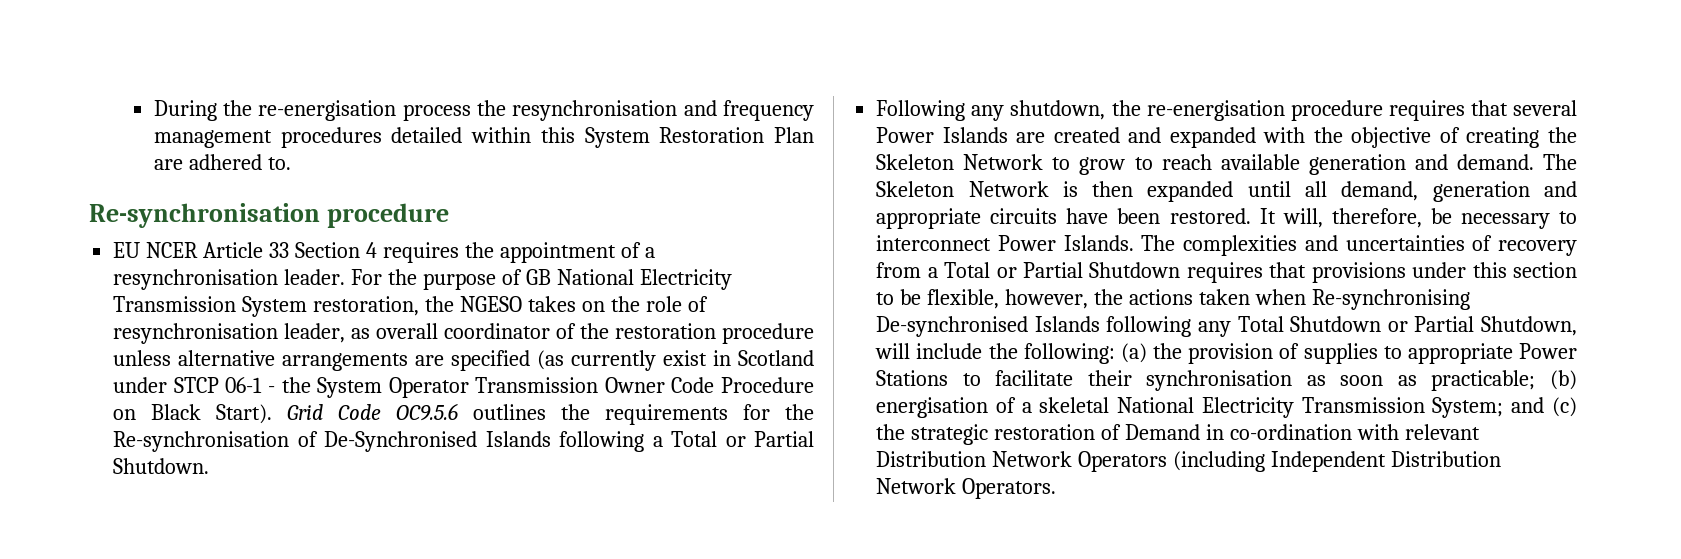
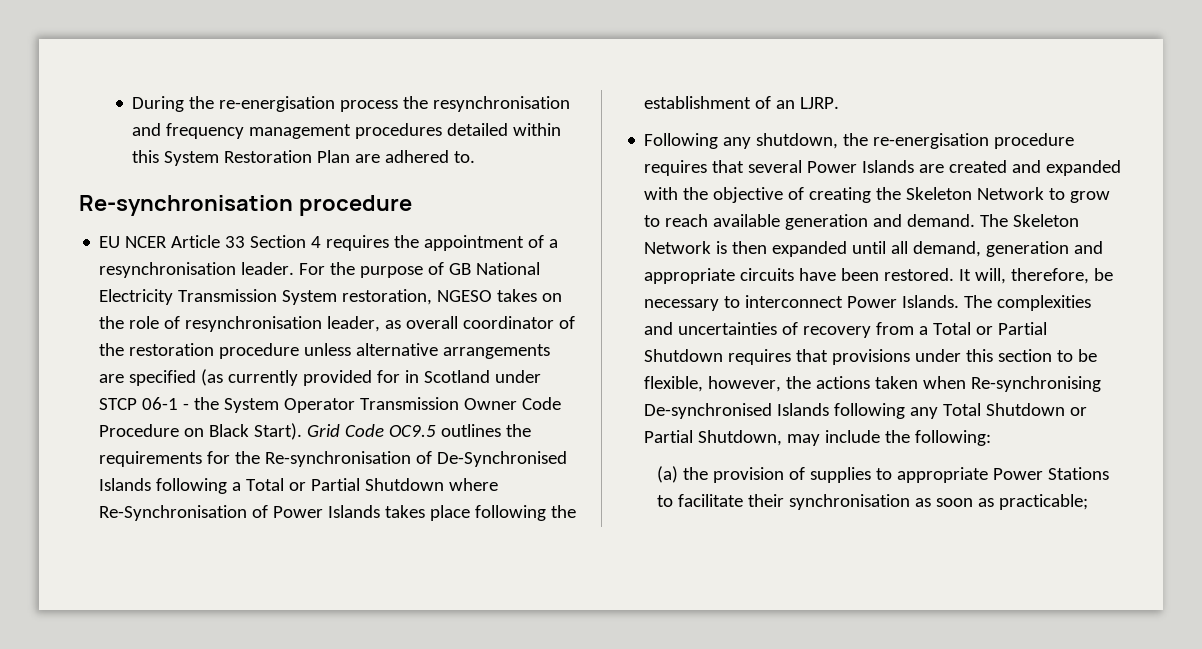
- For the purpose of GB National Electricity Transmission System restoration, the NGESO takes on the role of resynchronisation leader, as overall coordinator of the restoration procedure unless alternative arrangements are specified (as currently exist in Scotland under STCP 06-1 - the System Operator Transmission Owner Code Procedure on Black Start).
+ For the purpose of GB National Electricity Transmission System restoration, NGESO takes on the role of resynchronisation leader, as overall coordinator of the restoration procedure unless alternative arrangements are specified (as currently provided for in Scotland under STCP 06-1 - the System Operator Transmission Owner Code Procedure on Black Start).
- Grid Code OC9.5.6 outlines the requirements for the Re-synchronisation of De-Synchronised Islands following a Total or Partial Shutdown.
+ Grid Code OC9.5 outlines the requirements for the Re-synchronisation of De-Synchronised Islands following a Total or Partial Shutdown where Re-Synchronisation of Power Islands takes place following the establishment of an LJRP.
- The complexities and uncertainties of recovery from a Total or Partial Shutdown requires that provisions under this section to be flexible, however, the actions taken when Re-synchronising De-synchronised Islands following any Total Shutdown or Partial Shutdown, will include the following: (a) the provision of supplies to appropriate Power Stations to facilitate their synchronisation as soon as practicable; (b) energisation of a skeletal National Electricity Transmission System; and (c) the strategic restoration of Demand in co-ordination with relevant Distribution Network Operators (including Independent Distribution Network Operators.
+ The complexities and uncertainties of recovery from a Total or Partial Shutdown requires that provisions under this section to be flexible, however, the actions taken when Re-synchronising De-synchronised Islands following any Total Shutdown or Partial Shutdown, may include the following:
+ (a) the provision of supplies to appropriate Power Stations to facilitate their synchronisation as soon as practicable;

